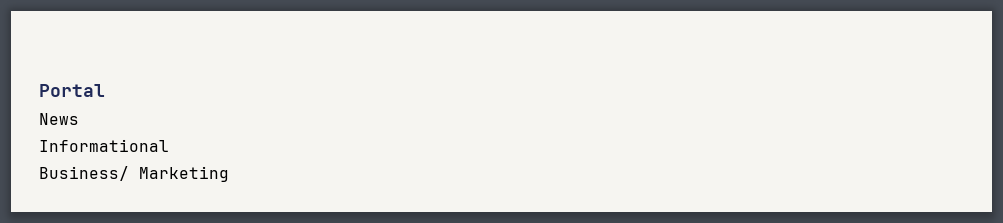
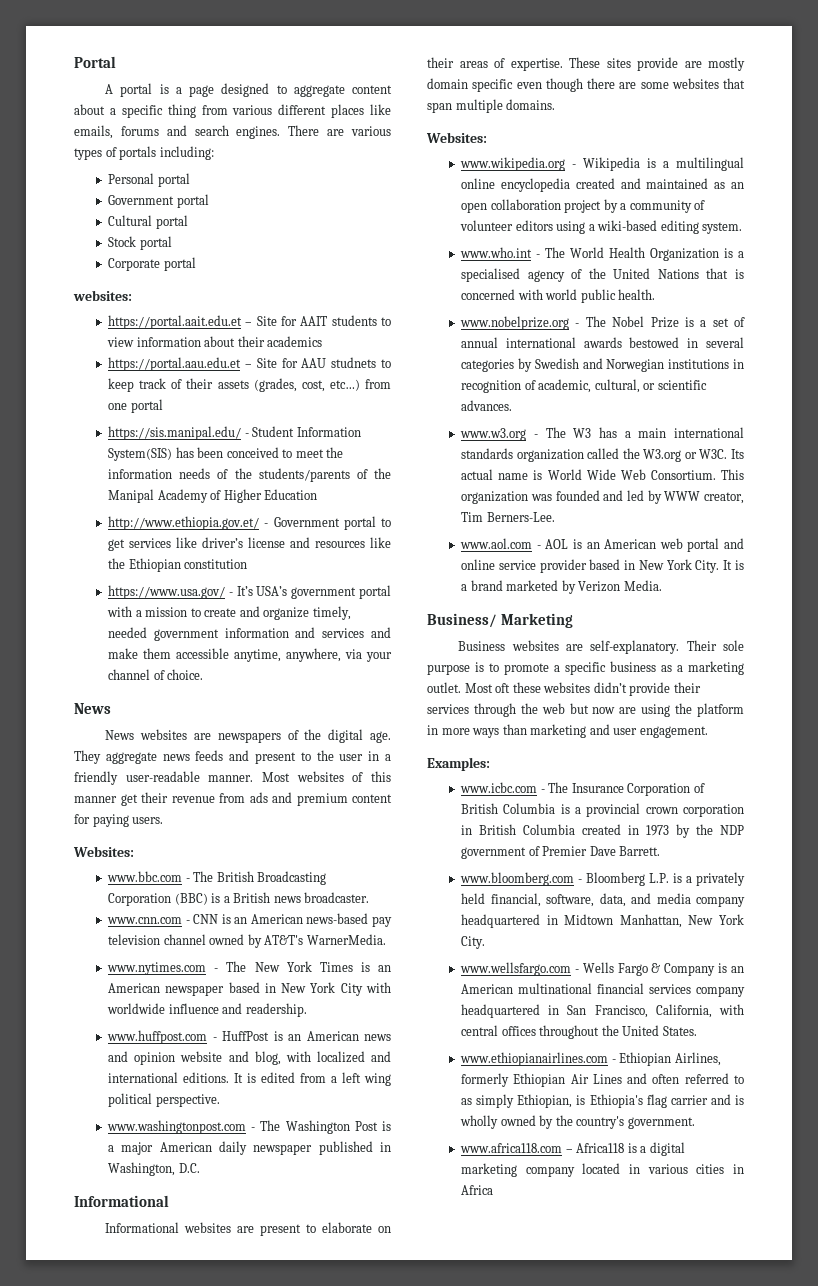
+ A portal is a page designed to aggregate content about a specific thing from various different places like emails, forums and search engines. There are various types of portals including:
+ Personal portal
+ Government portal
+ Cultural portal
+ Stock portal
+ Corporate portal
+ websites:
+ https://portal.aait.edu.et – Site for AAIT students to view information about their academics
+ https://portal.aau.edu.et – Site for AAU studnets to keep track of their assets (grades, cost, etc…) from one portal
+ https://sis.manipal.edu/ - Student Information System(SIS) has been conceived to meet the information needs of the students/parents of the Manipal Academy of Higher Education
+ http://www.ethiopia.gov.et/ - Government portal to get services like driver’s license and resources like the Ethiopian constitution
+ https://www.usa.gov/ - It’s USA’s government portal with a mission to create and organize timely, needed government information and services and make them accessible anytime, anywhere, via your channel of choice.
  News
+ News websites are newspapers of the digital age. They aggregate news feeds and present to the user in a friendly user-readable manner. Most websites of this manner get their revenue from ads and premium content for paying users.
+ Websites:
+ www.bbc.com - The British Broadcasting Corporation (BBC) is a British news broadcaster.
+ www.cnn.com - CNN is an American news-based pay television channel owned by AT&T's WarnerMedia.
+ www.nytimes.com - The New York Times is an American newspaper based in New York City with worldwide influence and readership.
+ www.huffpost.com - HuffPost is an American news and opinion website and blog, with localized and international editions. It is edited from a left wing political perspective.
+ www.washingtonpost.com - The Washington Post is a major American daily newspaper published in Washington, D.C.
  Informational
+ Informational websites are present to elaborate on their areas of expertise. These sites provide are mostly domain specific even though there are some websites that span multiple domains.
+ Websites:
+ www.wikipedia.org - Wikipedia is a multilingual online encyclopedia created and maintained as an open collaboration project by a community of volunteer editors using a wiki-based editing system.
+ www.who.int - The World Health Organization is a specialised agency of the United Nations that is concerned with world public health.
+ www.nobelprize.org - The Nobel Prize is a set of annual international awards bestowed in several categories by Swedish and Norwegian institutions in recognition of academic, cultural, or scientific advances.
+ www.w3.org - The W3 has a main international standards organization called the W3.org or W3C. Its actual name is World Wide Web Consortium. This organization was founded and led by WWW creator, Tim Berners-Lee.
+ www.aol.com - AOL is an American web portal and online service provider based in New York City. It is a brand marketed by Verizon Media.
  Business/ Marketing
+ Business websites are self-explanatory. Their sole purpose is to promote a specific business as a marketing outlet. Most oft these websites didn’t provide their services through the web but now are using the platform in more ways than marketing and user engagement.
+ Examples:
+ www.icbc.com - The Insurance Corporation of British Columbia is a provincial crown corporation in British Columbia created in 1973 by the NDP government of Premier Dave Barrett.
+ www.bloomberg.com - Bloomberg L.P. is a privately held financial, software, data, and media company headquartered in Midtown Manhattan, New York City.
+ www.wellsfargo.com - Wells Fargo & Company is an American multinational financial services company headquartered in San Francisco, California, with central offices throughout the United States.
+ www.ethiopianairlines.com - Ethiopian Airlines, formerly Ethiopian Air Lines and often referred to as simply Ethiopian, is Ethiopia's flag carrier and is wholly owned by the country's government.
+ www.africa118.com – Africa118 is a digital marketing company located in various cities in Africa

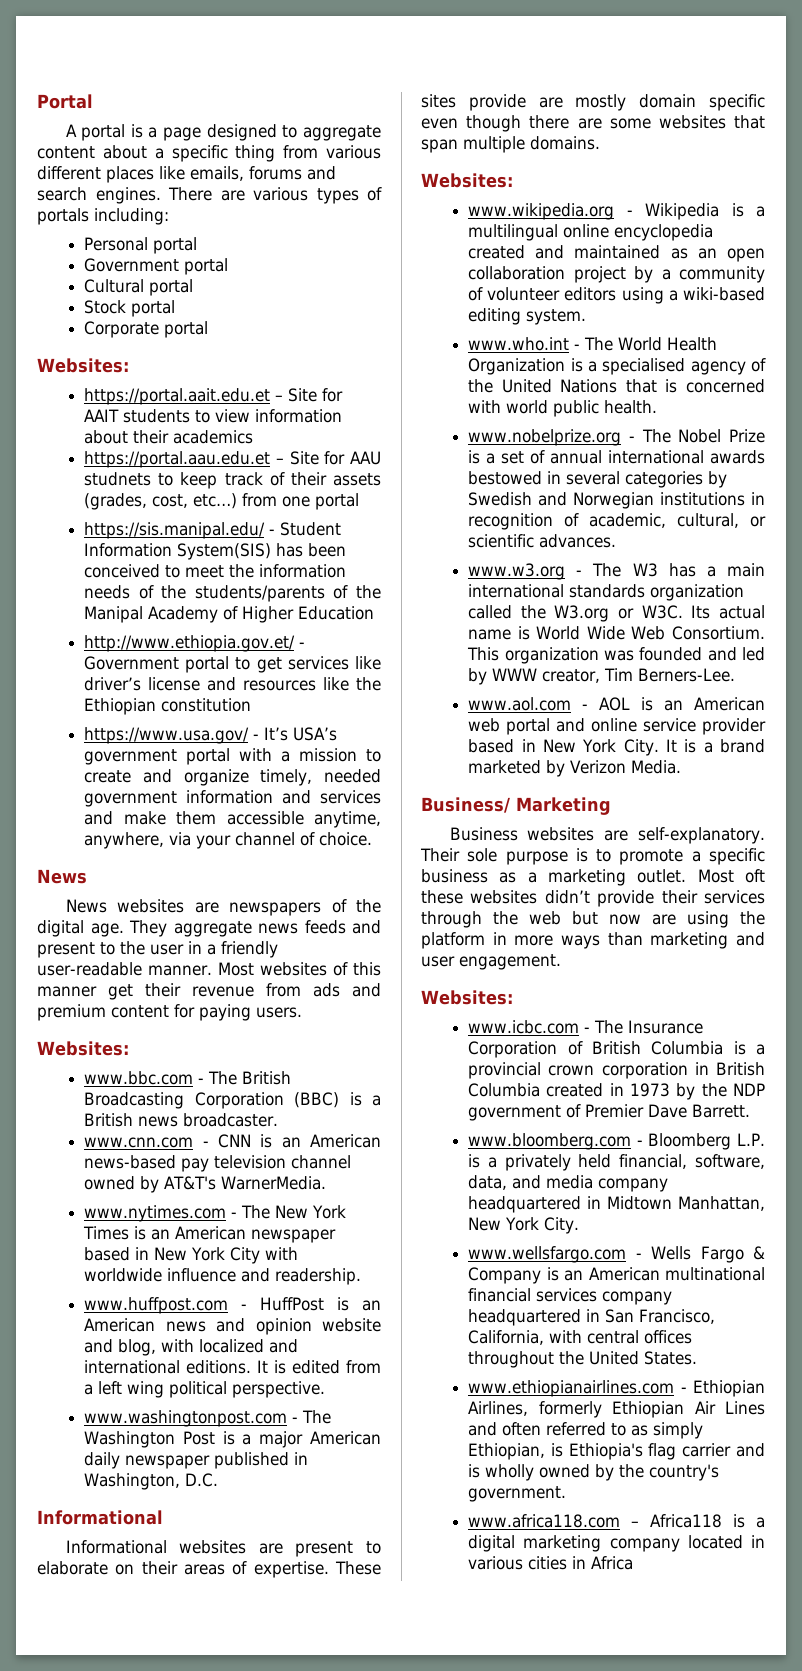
  Corporate portal
- websites:
+ Websites:
  Most oft these websites didn’t provide their services through the web but now are using the platform in more ways than marketing and user engagement.
- Examples:
+ Websites:

